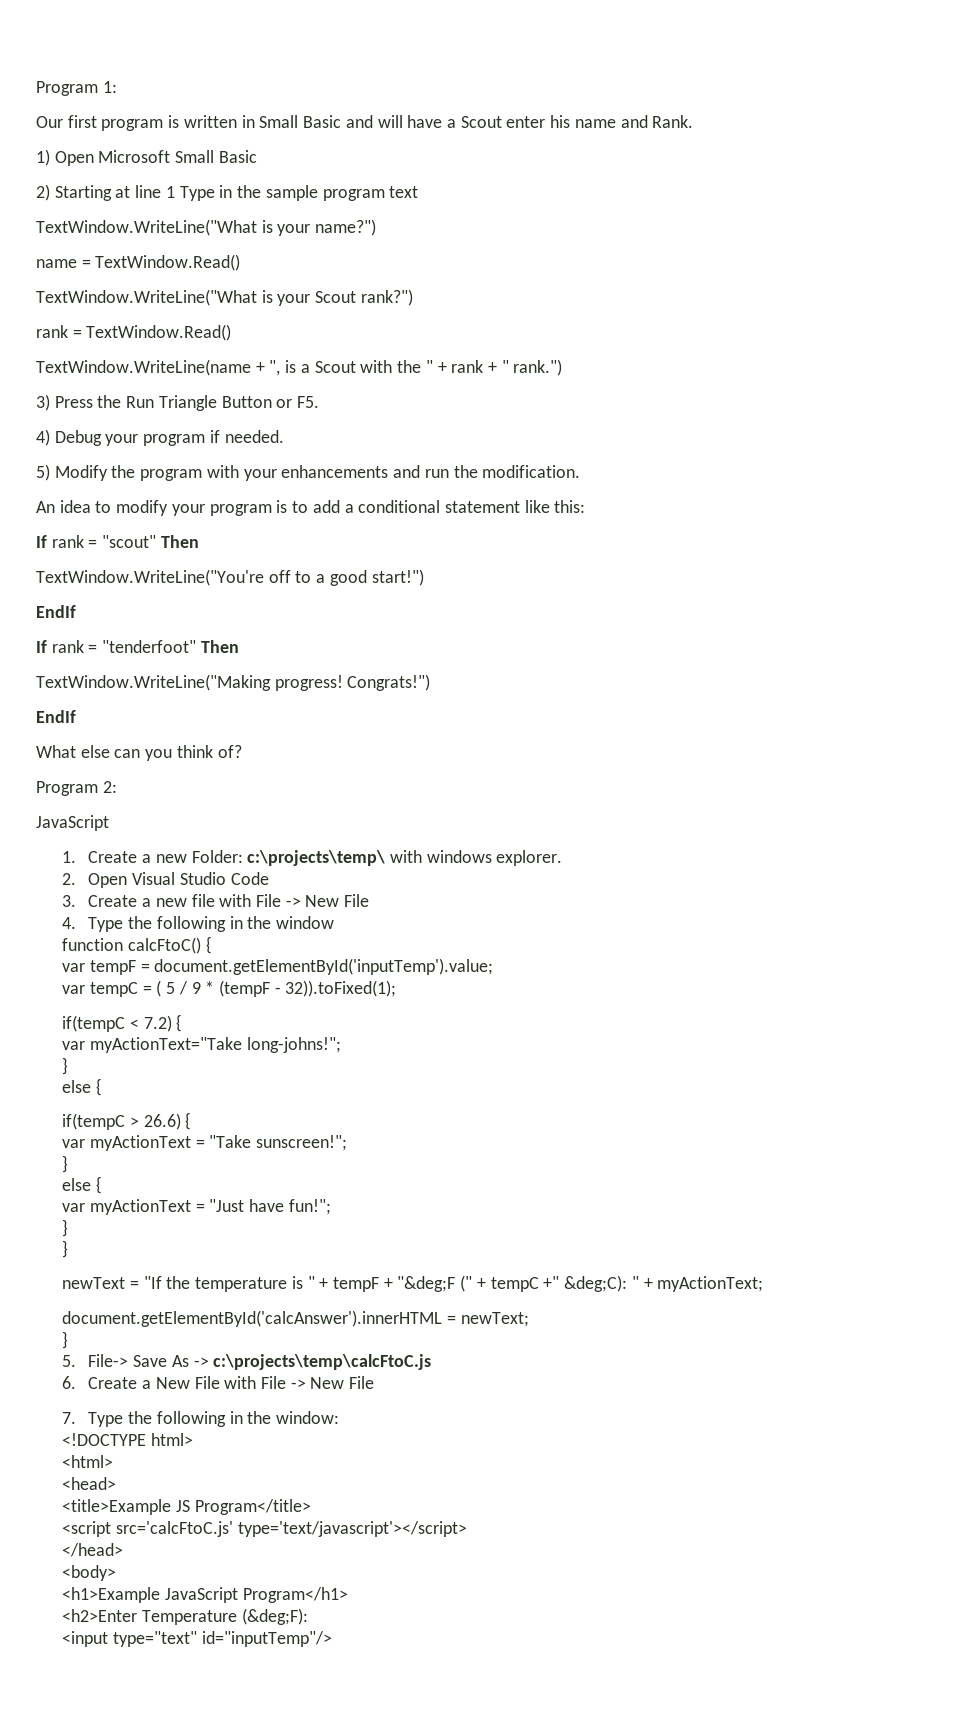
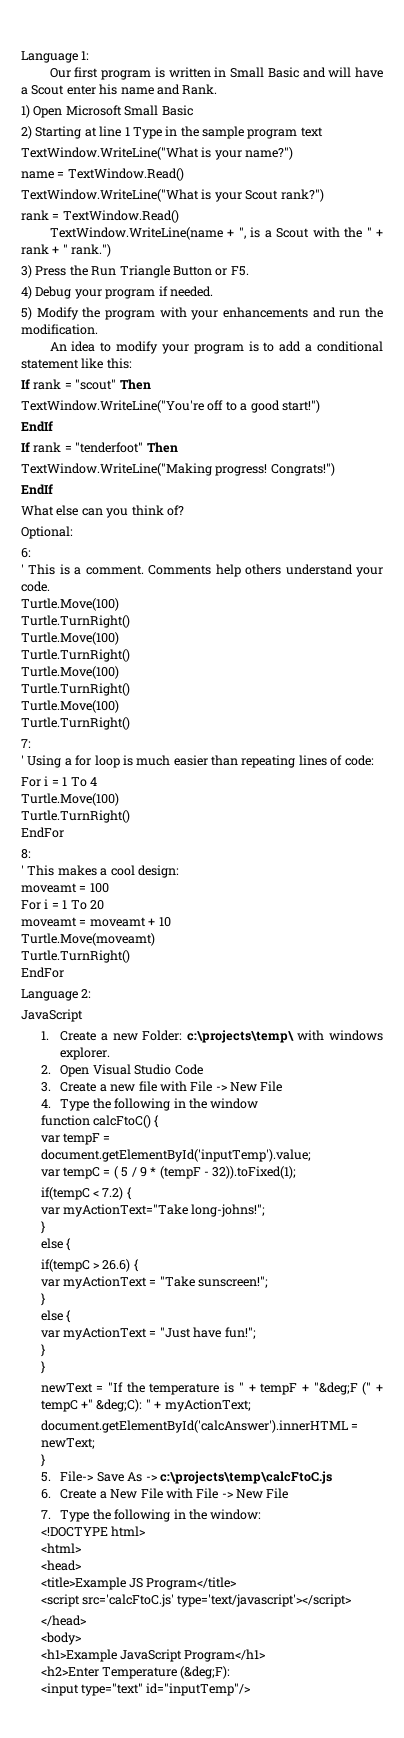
- Program 1:
+ Language 1:
- Program 2:
+ Optional:
+ 6:
+ ' This is a comment. Comments help others understand your code.
+ Turtle.Move(100)
+ Turtle.TurnRight()
+ Turtle.Move(100)
+ Turtle.TurnRight()
+ Turtle.Move(100)
+ Turtle.TurnRight()
+ Turtle.Move(100)
+ Turtle.TurnRight()
+ 7:
+ ' Using a for loop is much easier than repeating lines of code:
+ For i = 1 To 4
+ Turtle.Move(100)
+ Turtle.TurnRight()
+ EndFor
+ 8:
+ ' This makes a cool design:
+ moveamt = 100
+ For i = 1 To 20
+ moveamt = moveamt + 10
+ Turtle.Move(moveamt)
+ Turtle.TurnRight()
+ EndFor
+ Language 2:

